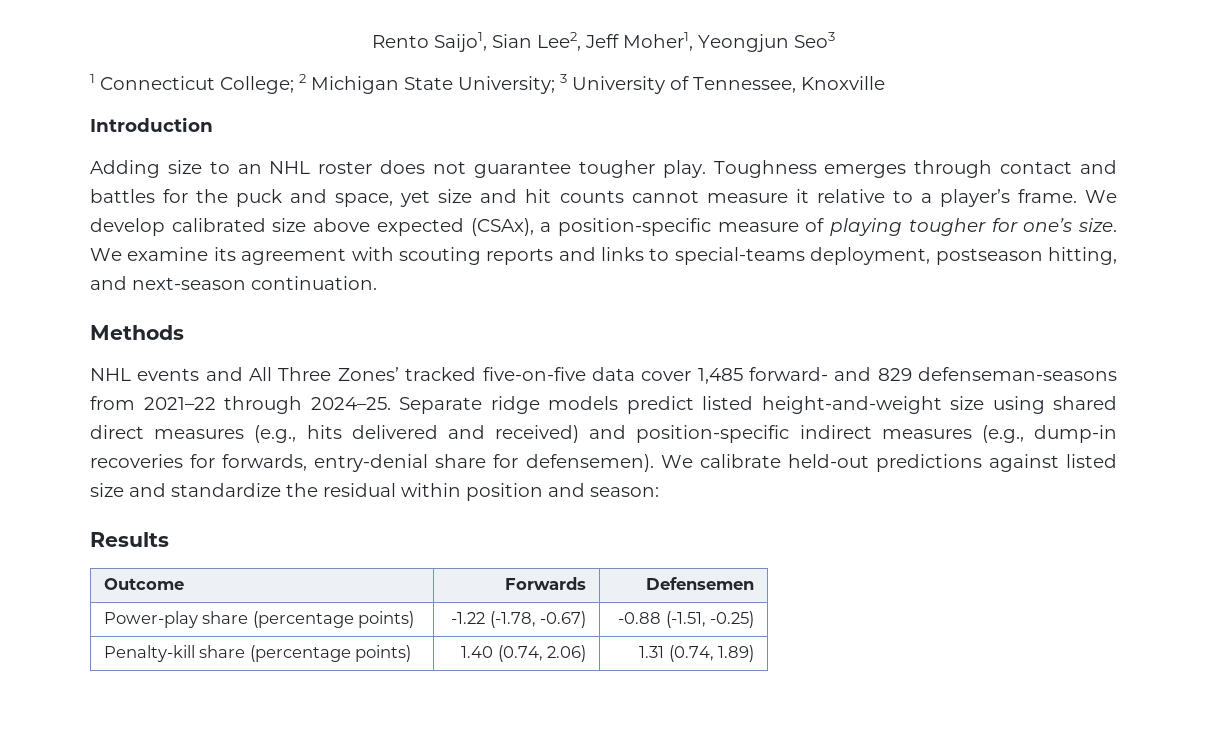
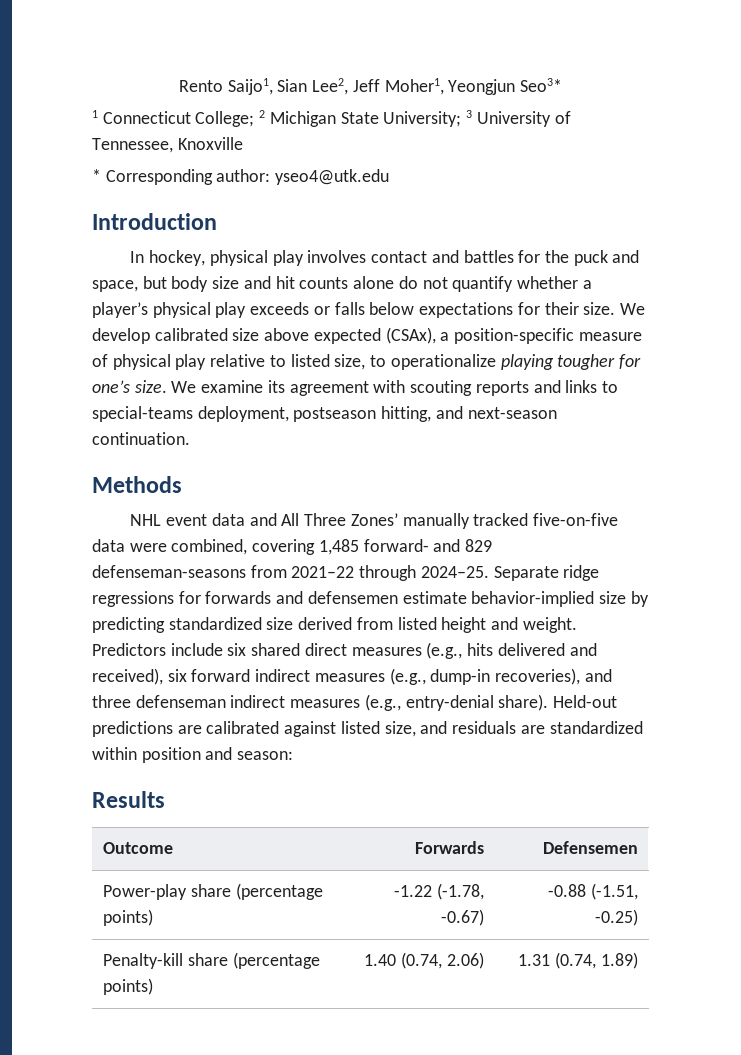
- Rento Saijo1, Sian Lee2, Jeff Moher1, Yeongjun Seo3
+ Rento Saijo1, Sian Lee2, Jeff Moher1, Yeongjun Seo3*
+ * Corresponding author: yseo4@utk.edu
  Introduction
- Adding size to an NHL roster does not guarantee tougher play. Toughness emerges through contact and battles for the puck and space, yet size and hit counts cannot measure it relative to a player’s frame.
+ In hockey, physical play involves contact and battles for the puck and space, but body size and hit counts alone do not quantify whether a player’s physical play exceeds or falls below expectations for their size.
- We develop calibrated size above expected (CSAx), a position-specific measure of playing tougher for one’s size.
+ We develop calibrated size above expected (CSAx), a position-specific measure of physical play relative to listed size, to operationalize playing tougher for one’s size.
- NHL events and All Three Zones’ tracked five-on-five data cover 1,485 forward- and 829 defenseman-seasons from 2021–22 through 2024–25.
+ NHL event data and All Three Zones’ manually tracked five-on-five data were combined, covering 1,485 forward- and 829 defenseman-seasons from 2021–22 through 2024–25.
- Separate ridge models predict listed height-and-weight size using shared direct measures (e.g., hits delivered and received) and position-specific indirect measures (e.g., dump-in recoveries for forwards, entry-denial share for defensemen). We calibrate held-out predictions against listed size and standardize the residual within position and season:
+ Separate ridge regressions for forwards and defensemen estimate behavior-implied size by predicting standardized size derived from listed height and weight. Predictors include six shared direct measures (e.g., hits delivered and received), six forward indirect measures (e.g., dump-in recoveries), and three defenseman indirect measures (e.g., entry-denial share). Held-out predictions are calibrated against listed size, and residuals are standardized within position and season:

